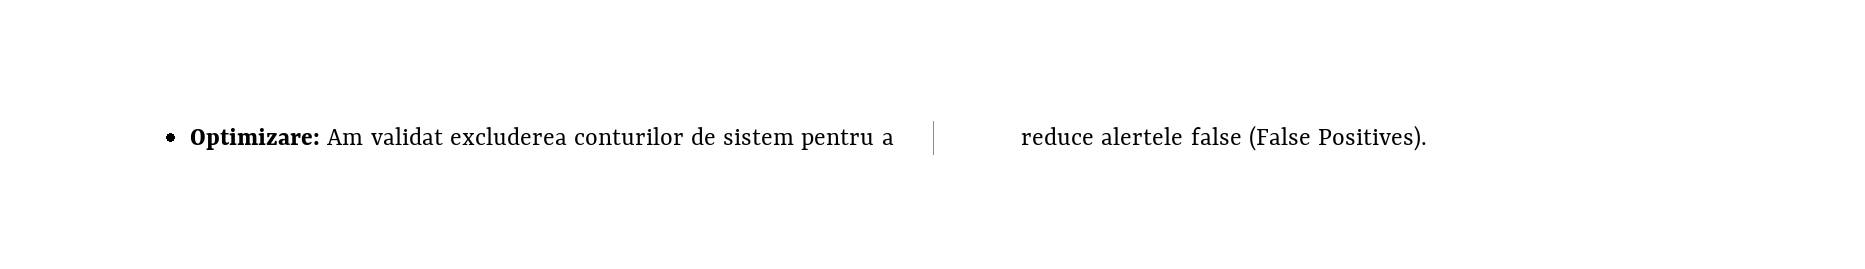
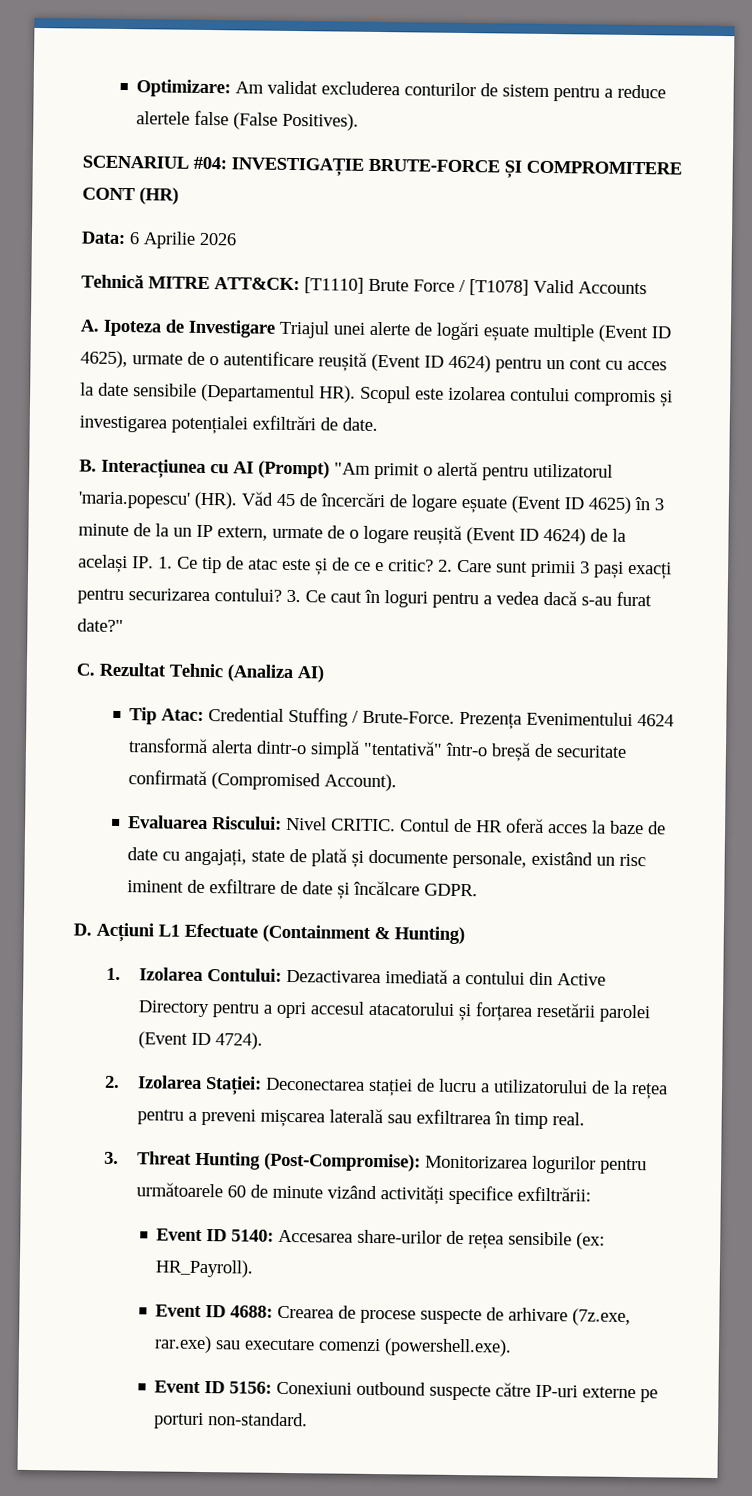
+ SCENARIUL #04: INVESTIGAȚIE BRUTE-FORCE ȘI COMPROMITERE CONT (HR)
+ Data: 6 Aprilie 2026
+ Tehnică MITRE ATT&CK: [T1110] Brute Force / [T1078] Valid Accounts
+ A. Ipoteza de Investigare Triajul unei alerte de logări eșuate multiple (Event ID 4625), urmate de o autentificare reușită (Event ID 4624) pentru un cont cu acces la date sensibile (Departamentul HR). Scopul este izolarea contului compromis și investigarea potențialei exfiltrări de date.
+ B. Interacțiunea cu AI (Prompt) "Am primit o alertă pentru utilizatorul 'maria.popescu' (HR). Văd 45 de încercări de logare eșuate (Event ID 4625) în 3 minute de la un IP extern, urmate de o logare reușită (Event ID 4624) de la același IP. 1. Ce tip de atac este și de ce e critic? 2. Care sunt primii 3 pași exacți pentru securizarea contului? 3. Ce caut în loguri pentru a vedea dacă s-au furat date?"
+ C. Rezultat Tehnic (Analiza AI)
+ Tip Atac: Credential Stuffing / Brute-Force. Prezența Evenimentului 4624 transformă alerta dintr-o simplă "tentativă" într-o breșă de securitate confirmată (Compromised Account).
+ Evaluarea Riscului: Nivel CRITIC. Contul de HR oferă acces la baze de date cu angajați, state de plată și documente personale, existând un risc iminent de exfiltrare de date și încălcare GDPR.
+ D. Acțiuni L1 Efectuate (Containment & Hunting)
+ 1. Izolarea Contului: Dezactivarea imediată a contului din Active Directory pentru a opri accesul atacatorului și forțarea resetării parolei (Event ID 4724).
+ 2. Izolarea Stației: Deconectarea stației de lucru a utilizatorului de la rețea pentru a preveni mișcarea laterală sau exfiltrarea în timp real.
+ 3. Threat Hunting (Post-Compromise): Monitorizarea logurilor pentru următoarele 60 de minute vizând activități specifice exfiltrării:
+ Event ID 5140: Accesarea share-urilor de rețea sensibile (ex: HR_Payroll).
+ Event ID 4688: Crearea de procese suspecte de arhivare (7z.exe, rar.exe) sau executare comenzi (powershell.exe).
+ Event ID 5156: Conexiuni outbound suspecte către IP-uri externe pe porturi non-standard.

